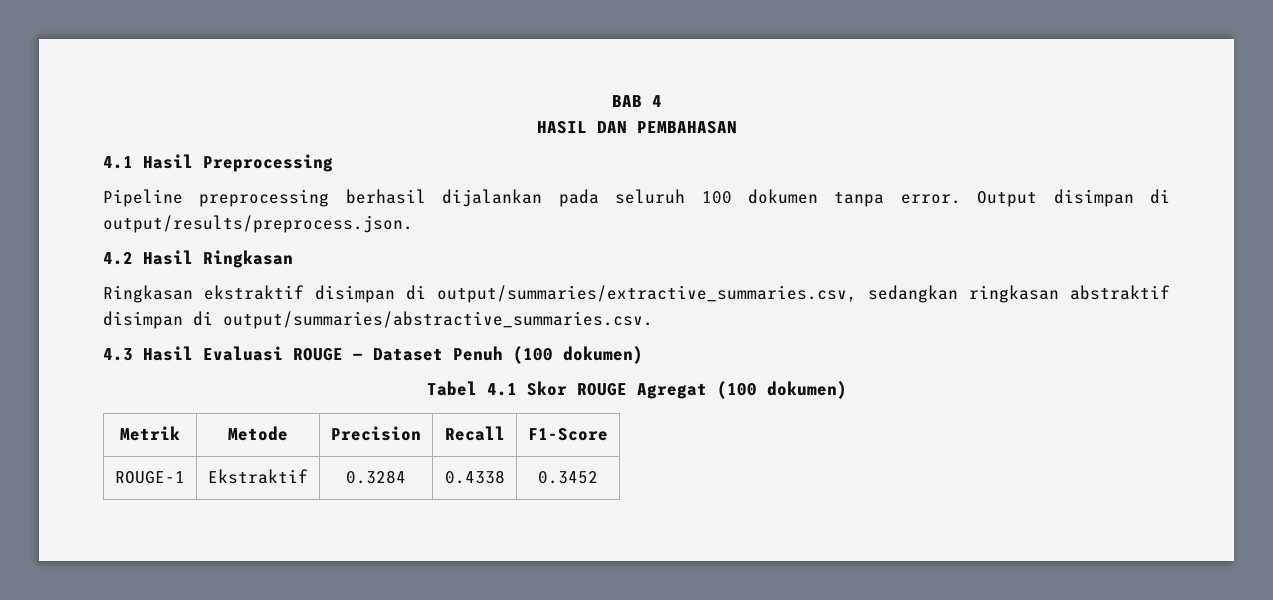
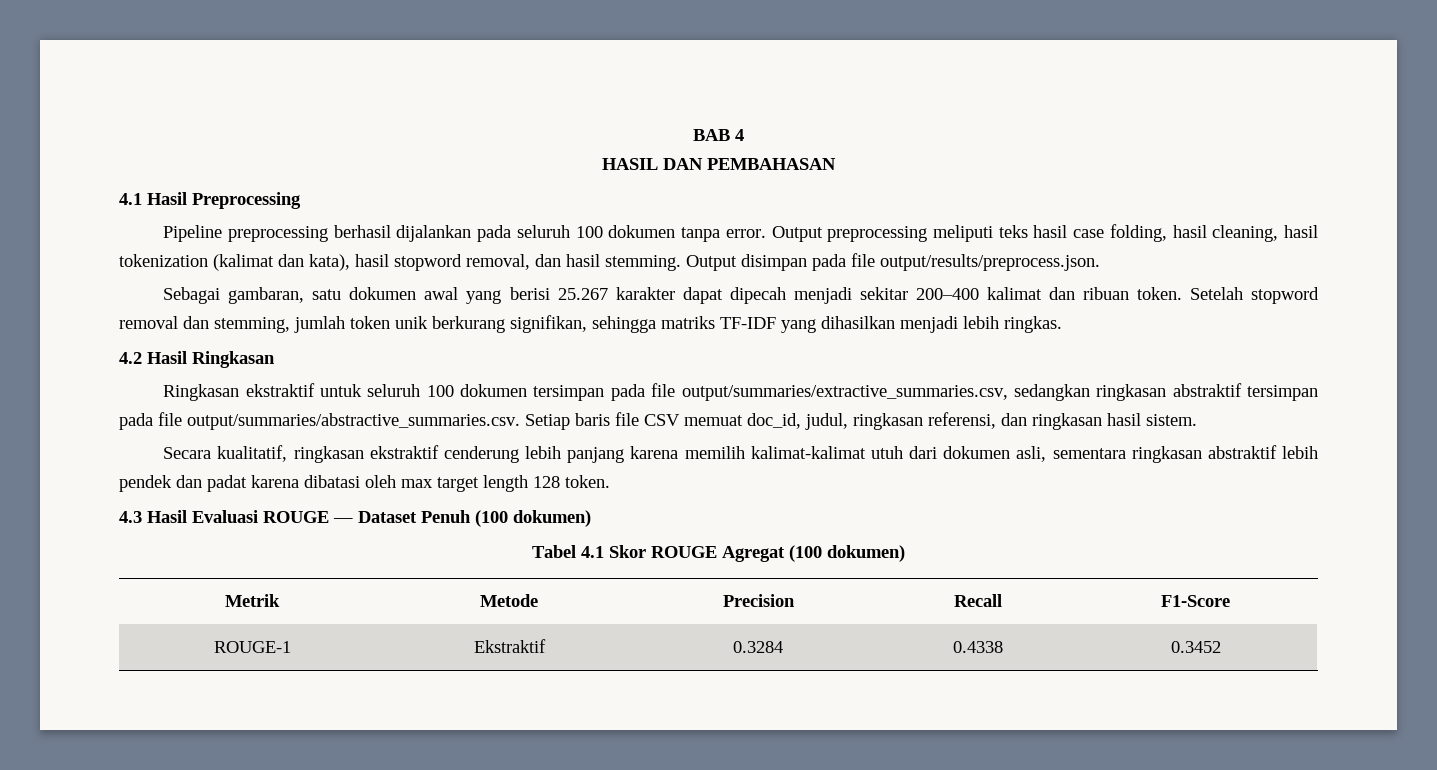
- Output disimpan di output/results/preprocess.json.
+ Output preprocessing meliputi teks hasil case folding, hasil cleaning, hasil tokenization (kalimat dan kata), hasil stopword removal, dan hasil stemming. Output disimpan pada file output/results/preprocess.json.
+ Sebagai gambaran, satu dokumen awal yang berisi 25.267 karakter dapat dipecah menjadi sekitar 200–400 kalimat dan ribuan token. Setelah stopword removal dan stemming, jumlah token unik berkurang signifikan, sehingga matriks TF-IDF yang dihasilkan menjadi lebih ringkas.
- Ringkasan ekstraktif disimpan di output/summaries/extractive_summaries.csv, sedangkan ringkasan abstraktif disimpan di output/summaries/abstractive_summaries.csv.
+ Ringkasan ekstraktif untuk seluruh 100 dokumen tersimpan pada file output/summaries/extractive_summaries.csv, sedangkan ringkasan abstraktif tersimpan pada file output/summaries/abstractive_summaries.csv. Setiap baris file CSV memuat doc_id, judul, ringkasan referensi, dan ringkasan hasil sistem.
+ Secara kualitatif, ringkasan ekstraktif cenderung lebih panjang karena memilih kalimat-kalimat utuh dari dokumen asli, sementara ringkasan abstraktif lebih pendek dan padat karena dibatasi oleh max target length 128 token.

